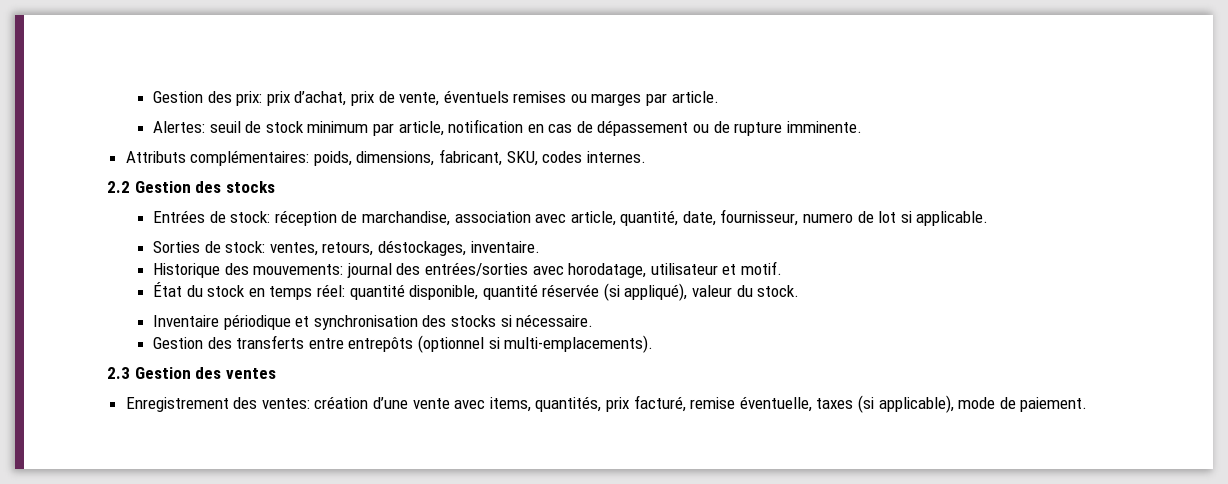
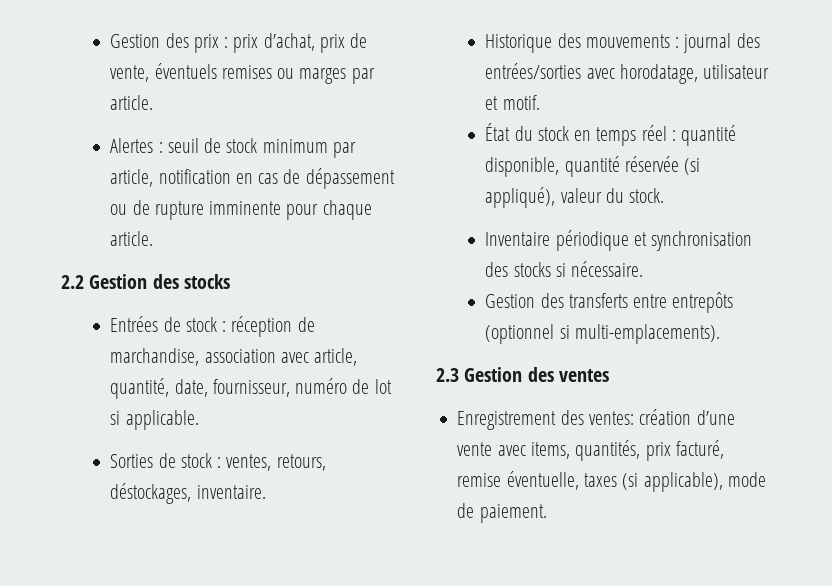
- Gestion des prix: prix d’achat, prix de vente, éventuels remises ou marges par article.
+ Gestion des prix : prix d’achat, prix de vente, éventuels remises ou marges par article.
- Alertes: seuil de stock minimum par article, notification en cas de dépassement ou de rupture imminente.
- Attributs complémentaires: poids, dimensions, fabricant, SKU, codes internes.
+ Alertes : seuil de stock minimum par article, notification en cas de dépassement ou de rupture imminente pour chaque article.
- Entrées de stock: réception de marchandise, association avec article, quantité, date, fournisseur, numero de lot si applicable.
+ Entrées de stock : réception de marchandise, association avec article, quantité, date, fournisseur, numéro de lot si applicable.
- Sorties de stock: ventes, retours, déstockages, inventaire.
+ Sorties de stock : ventes, retours, déstockages, inventaire.
- Historique des mouvements: journal des entrées/sorties avec horodatage, utilisateur et motif.
+ Historique des mouvements : journal des entrées/sorties avec horodatage, utilisateur et motif.
- État du stock en temps réel: quantité disponible, quantité réservée (si appliqué), valeur du stock.
+ État du stock en temps réel : quantité disponible, quantité réservée (si appliqué), valeur du stock.

